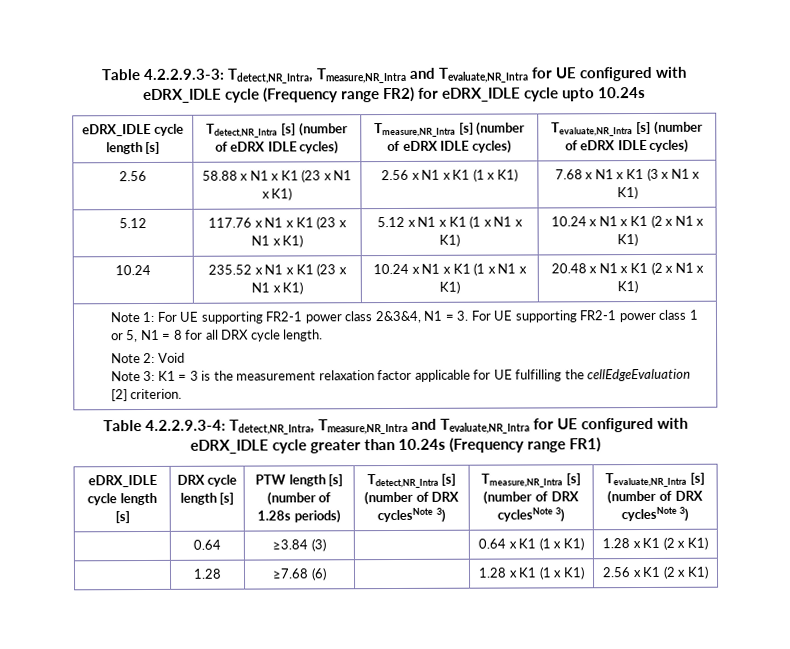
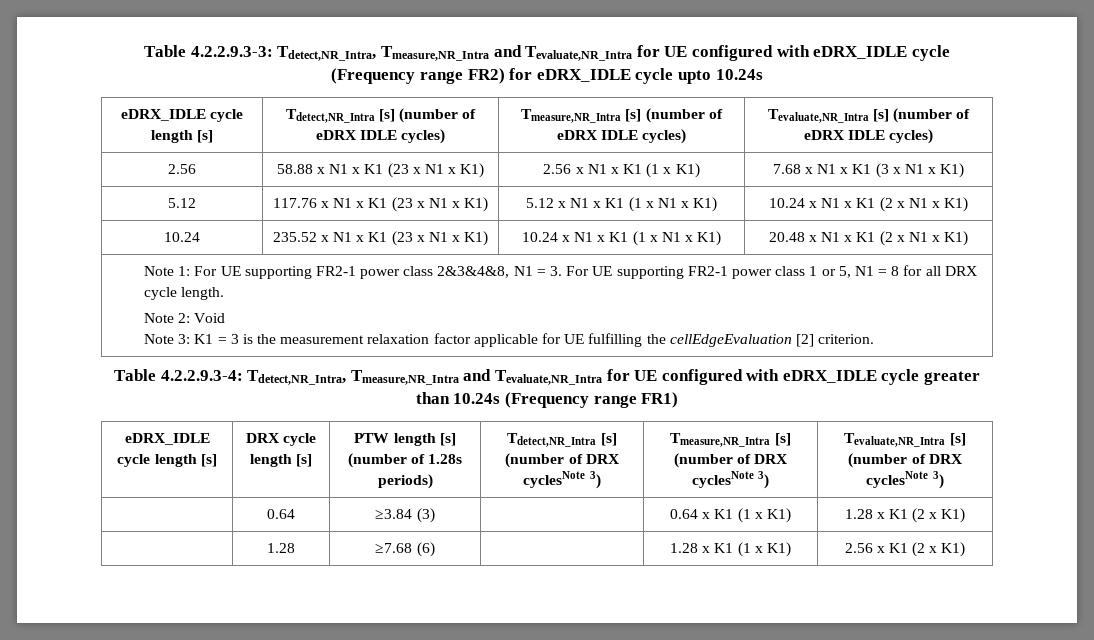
- Note 1: For UE supporting FR2-1 power class 2&3&4, N1 = 3. For UE supporting FR2-1 power class 1 or 5, N1 = 8 for all DRX cycle length.
+ Note 1: For UE supporting FR2-1 power class 2&3&4&8, N1 = 3. For UE supporting FR2-1 power class 1 or 5, N1 = 8 for all DRX cycle length.

